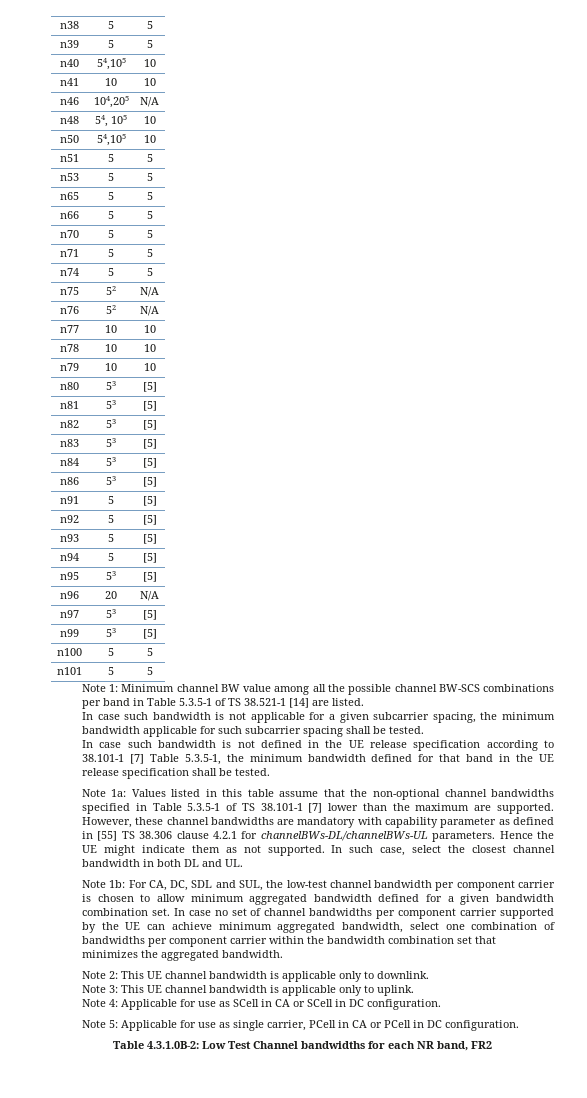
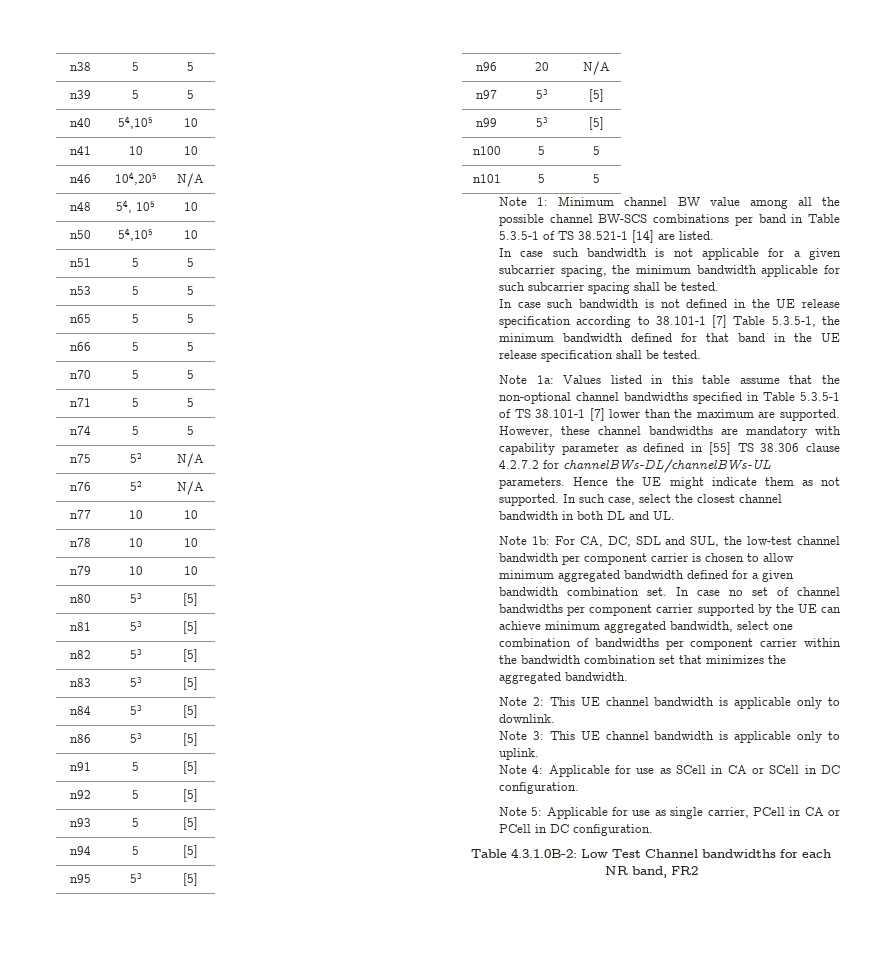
- However, these channel bandwidths are mandatory with capability parameter as defined in [55] TS 38.306 clause 4.2.1 for channelBWs-DL/channelBWs-UL parameters.
+ However, these channel bandwidths are mandatory with capability parameter as defined in [55] TS 38.306 clause 4.2.7.2 for channelBWs-DL/channelBWs-UL parameters.

